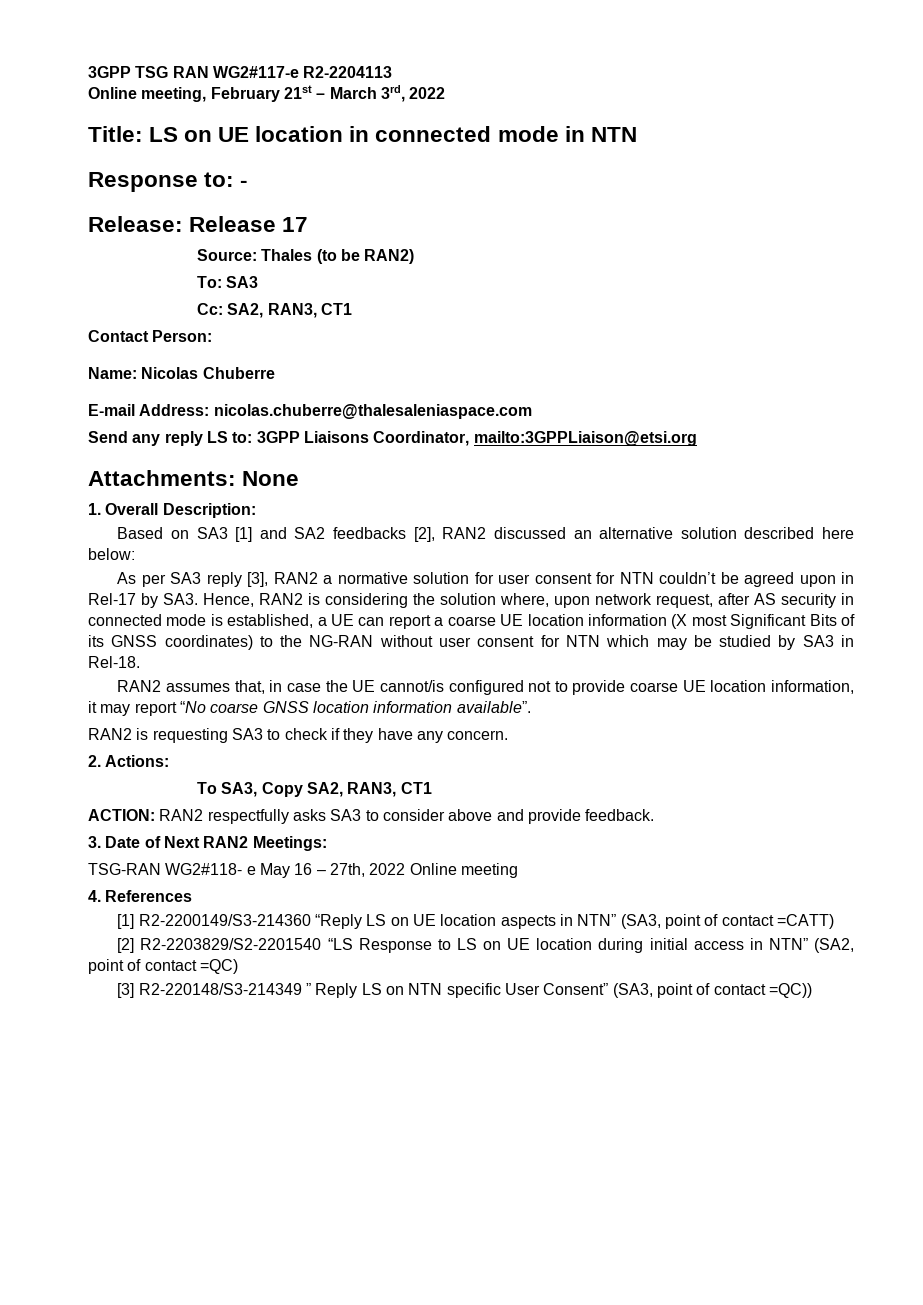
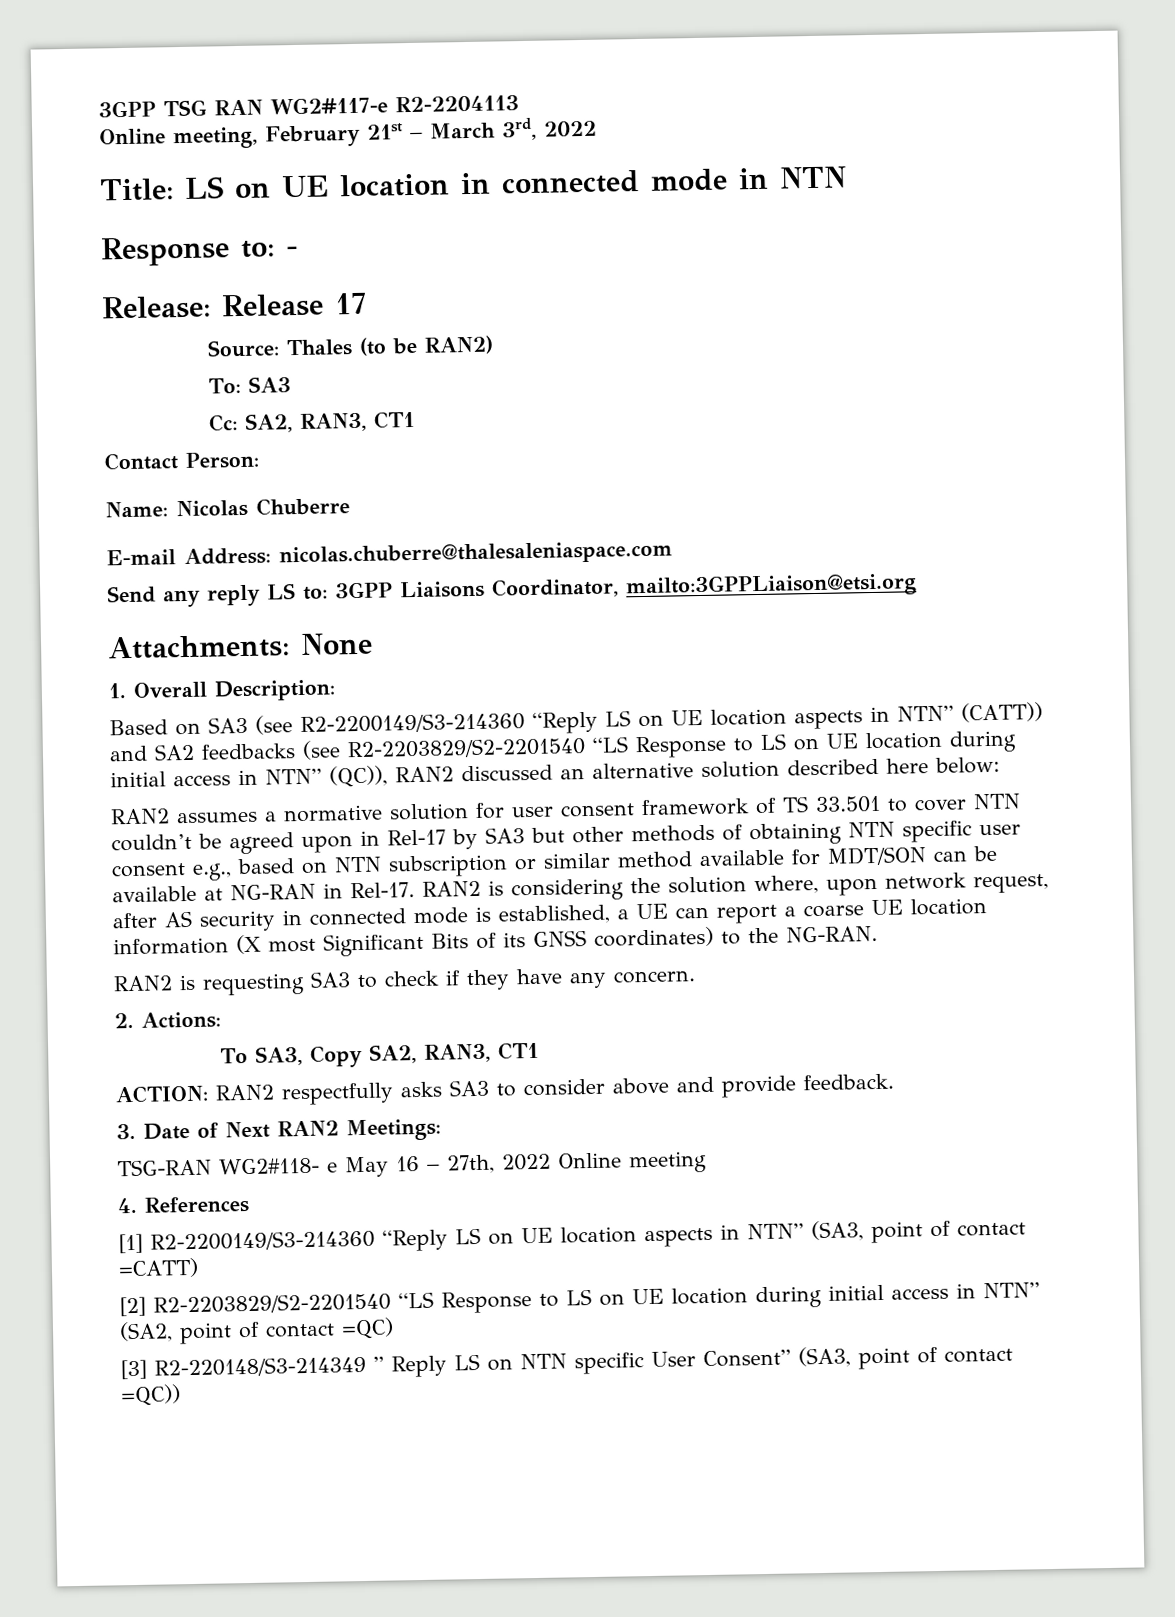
- Based on SA3 [1] and SA2 feedbacks [2], RAN2 discussed an alternative solution described here below:
+ Based on SA3 (see R2-2200149/S3-214360 “Reply LS on UE location aspects in NTN” (CATT)) and SA2 feedbacks (see R2-2203829/S2-2201540 “LS Response to LS on UE location during initial access in NTN” (QC)), RAN2 discussed an alternative solution described here below:
- As per SA3 reply [3], RAN2 a normative solution for user consent for NTN couldn’t be agreed upon in Rel-17 by SA3. Hence, RAN2 is considering the solution where, upon network request, after AS security in connected mode is established, a UE can report a coarse UE location information (X most Significant Bits of its GNSS coordinates) to the NG-RAN without user consent for NTN which may be studied by SA3 in Rel-18.
- RAN2 assumes that, in case the UE cannot/is configured not to provide coarse UE location information, it may report “No coarse GNSS location information available”.
+ RAN2 assumes a normative solution for user consent framework of TS 33.501 to cover NTN couldn’t be agreed upon in Rel-17 by SA3 but other methods of obtaining NTN specific user consent e.g., based on NTN subscription or similar method available for MDT/SON can be available at NG-RAN in Rel-17. RAN2 is considering the solution where, upon network request, after AS security in connected mode is established, a UE can report a coarse UE location information (X most Significant Bits of its GNSS coordinates) to the NG-RAN.

